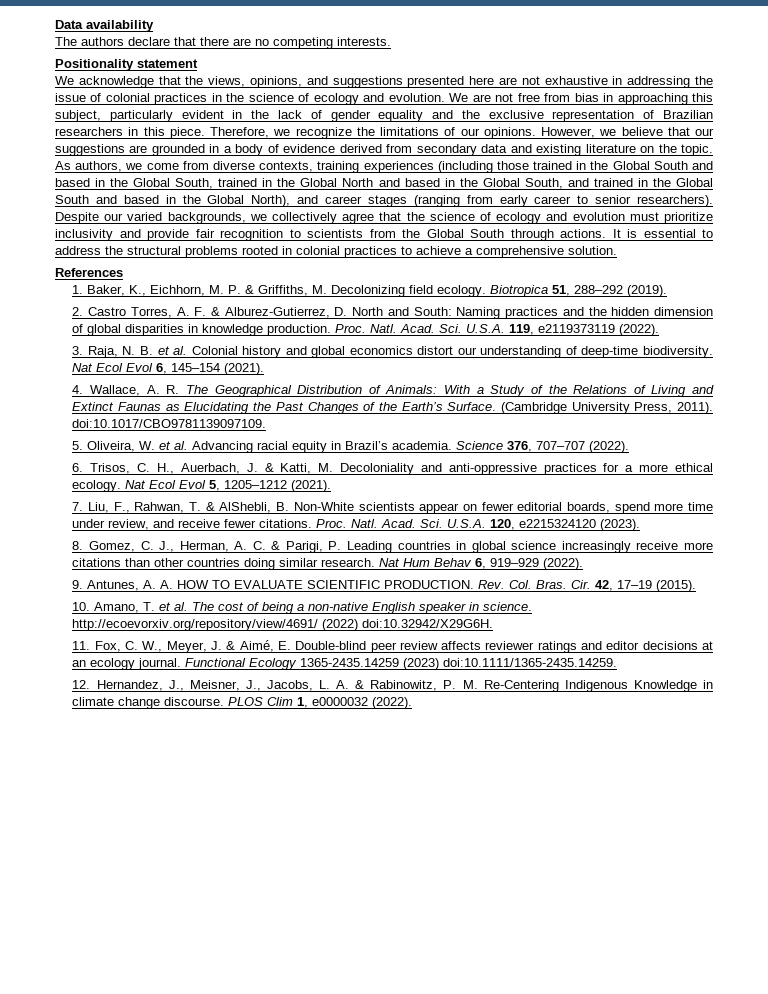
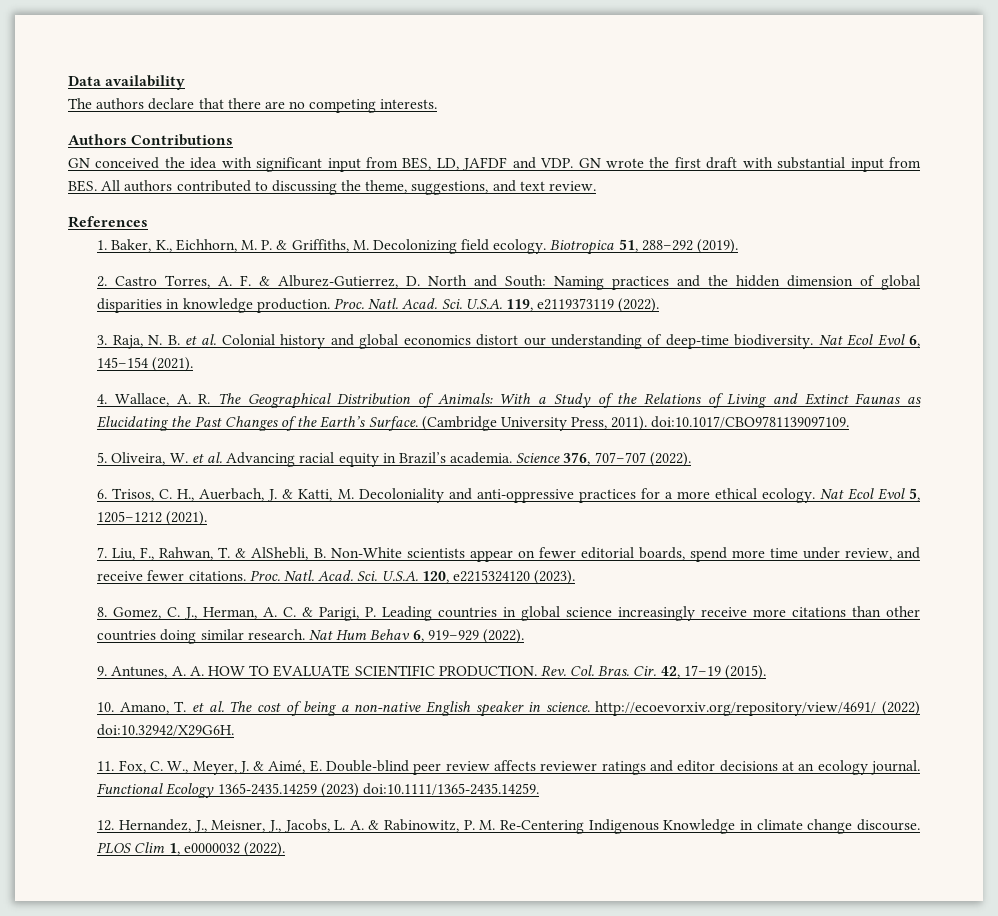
- Positionality statement
- We acknowledge that the views, opinions, and suggestions presented here are not exhaustive in addressing the issue of colonial practices in the science of ecology and evolution. We are not free from bias in approaching this subject, particularly evident in the lack of gender equality and the exclusive representation of Brazilian researchers in this piece. Therefore, we recognize the limitations of our opinions. However, we believe that our suggestions are grounded in a body of evidence derived from secondary data and existing literature on the topic. As authors, we come from diverse contexts, training experiences (including those trained in the Global South and based in the Global South, trained in the Global North and based in the Global South, and trained in the Global South and based in the Global North), and career stages (ranging from early career to senior researchers). Despite our varied backgrounds, we collectively agree that the science of ecology and evolution must prioritize inclusivity and provide fair recognition to scientists from the Global South through actions. It is essential to address the structural problems rooted in colonial practices to achieve a comprehensive solution.
+ Authors Contributions
+ GN conceived the idea with significant input from BES, LD, JAFDF and VDP. GN wrote the first draft with substantial input from BES. All authors contributed to discussing the theme, suggestions, and text review.

